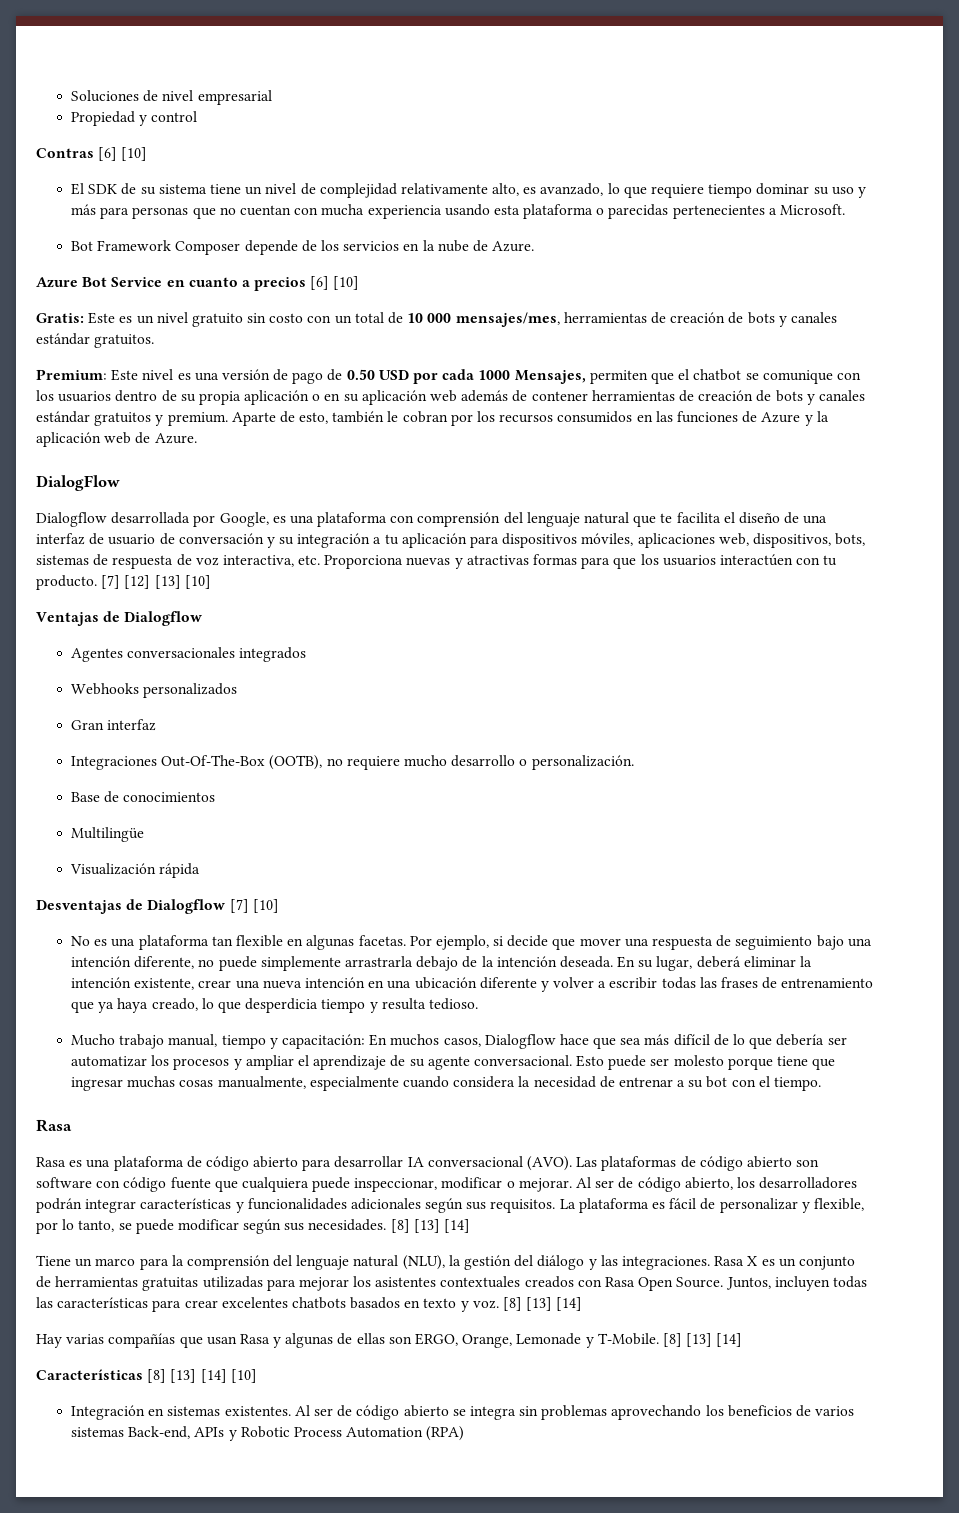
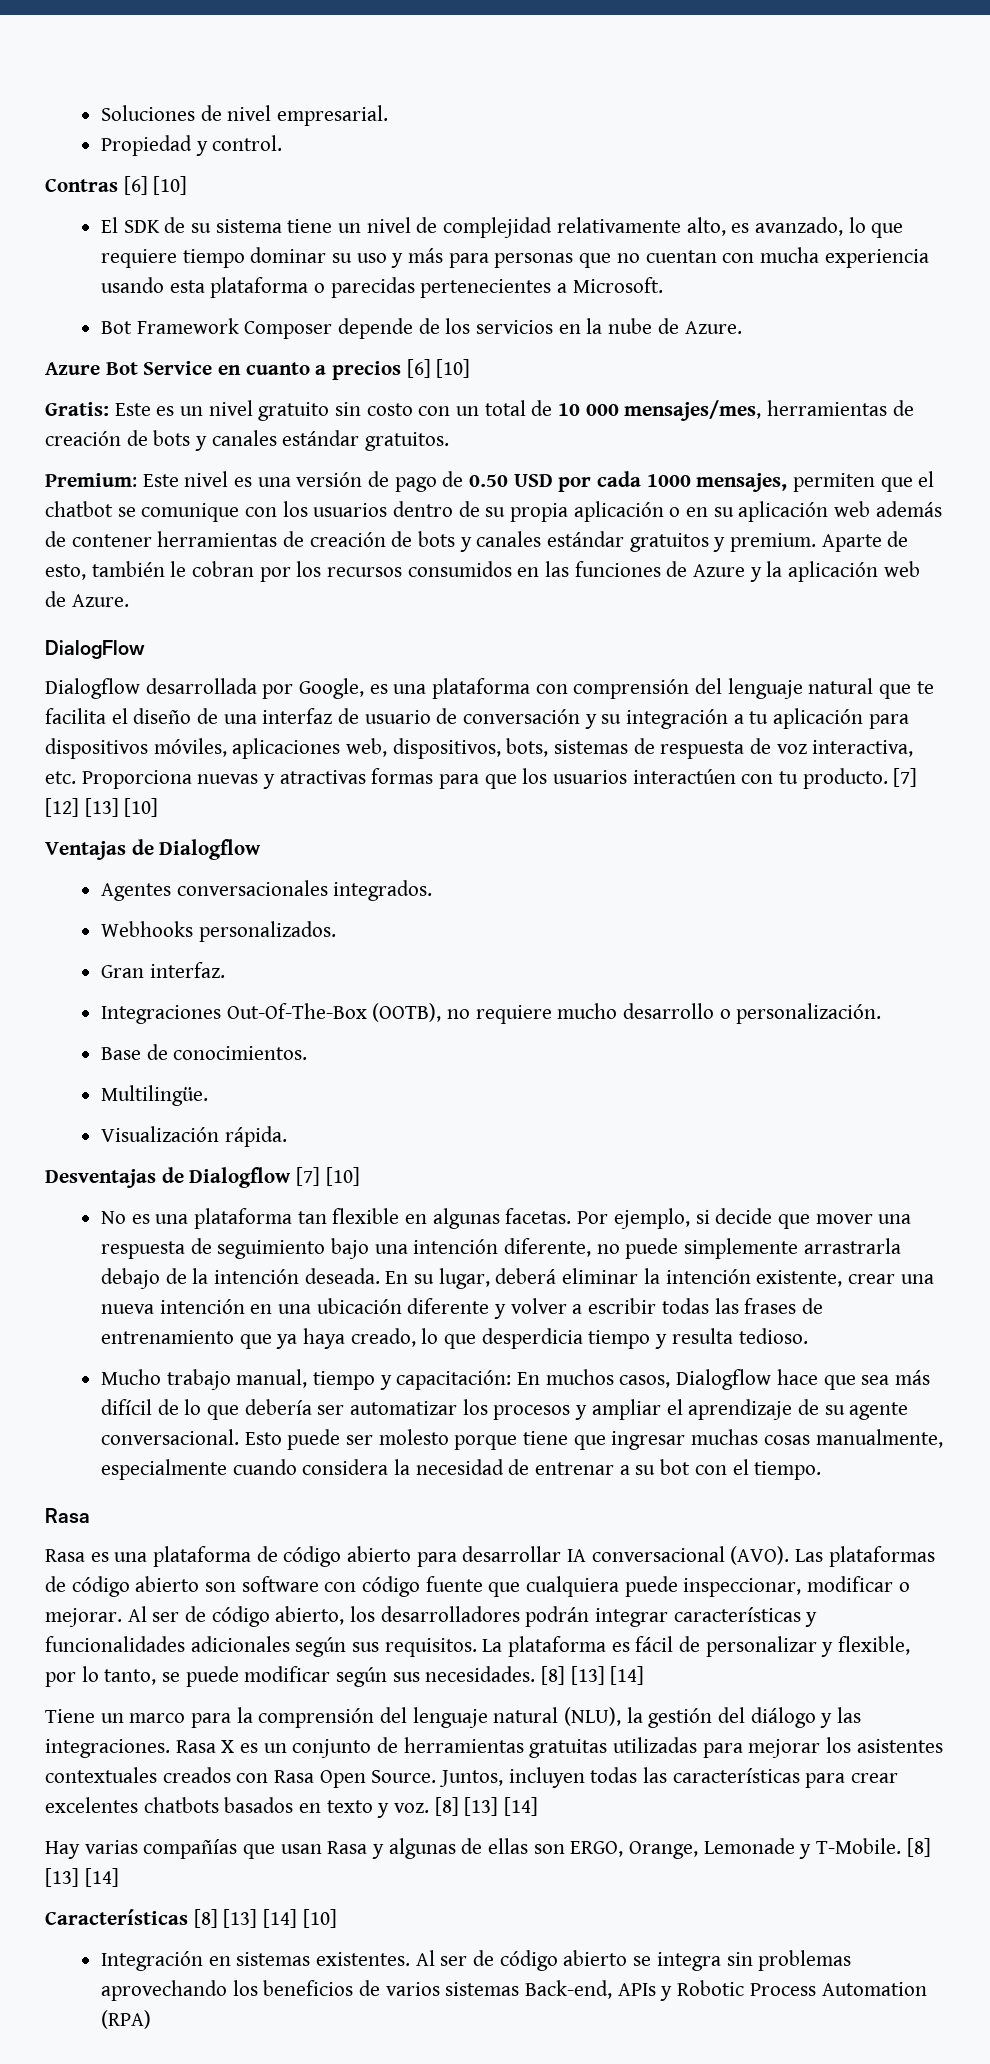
- Soluciones de nivel empresarial
+ Soluciones de nivel empresarial.
- Propiedad y control
+ Propiedad y control.
- Premium: Este nivel es una versión de pago de 0.50 USD por cada 1000 Mensajes, permiten que el chatbot se comunique con los usuarios dentro de su propia aplicación o en su aplicación web además de contener herramientas de creación de bots y canales estándar gratuitos y premium.
+ Premium: Este nivel es una versión de pago de 0.50 USD por cada 1000 mensajes, permiten que el chatbot se comunique con los usuarios dentro de su propia aplicación o en su aplicación web además de contener herramientas de creación de bots y canales estándar gratuitos y premium.
- Agentes conversacionales integrados
+ Agentes conversacionales integrados.
- Webhooks personalizados
+ Webhooks personalizados.
- Gran interfaz
+ Gran interfaz.
- Base de conocimientos
- Multilingüe
+ Base de conocimientos.
+ Multilingüe.
- Visualización rápida
+ Visualización rápida.

